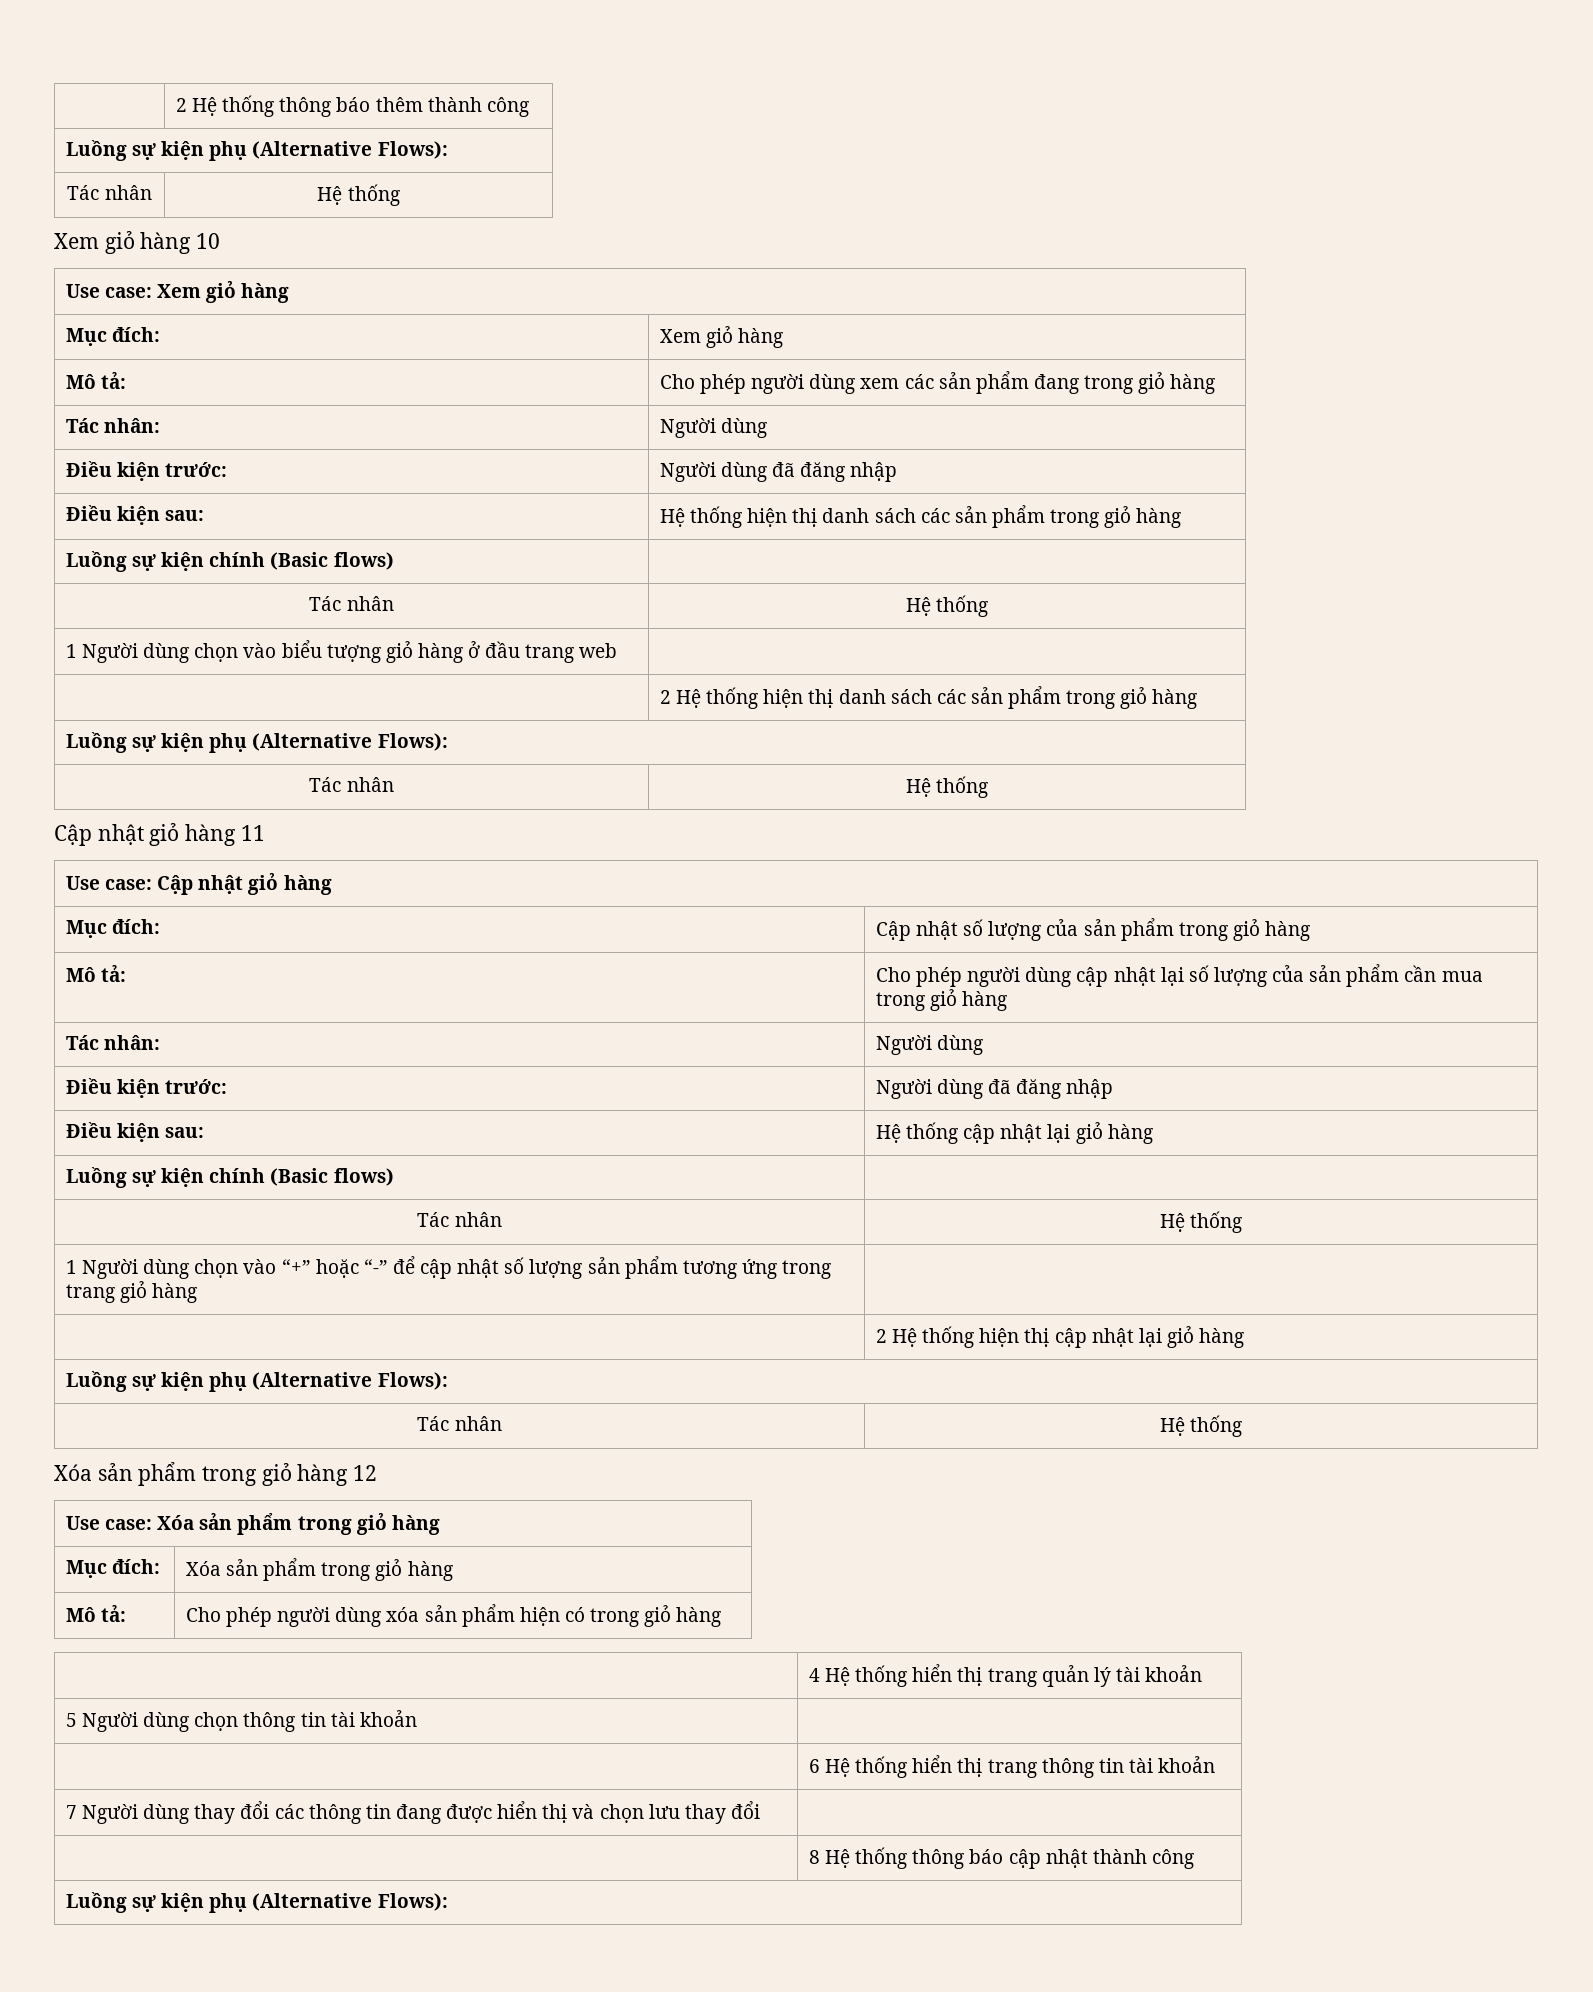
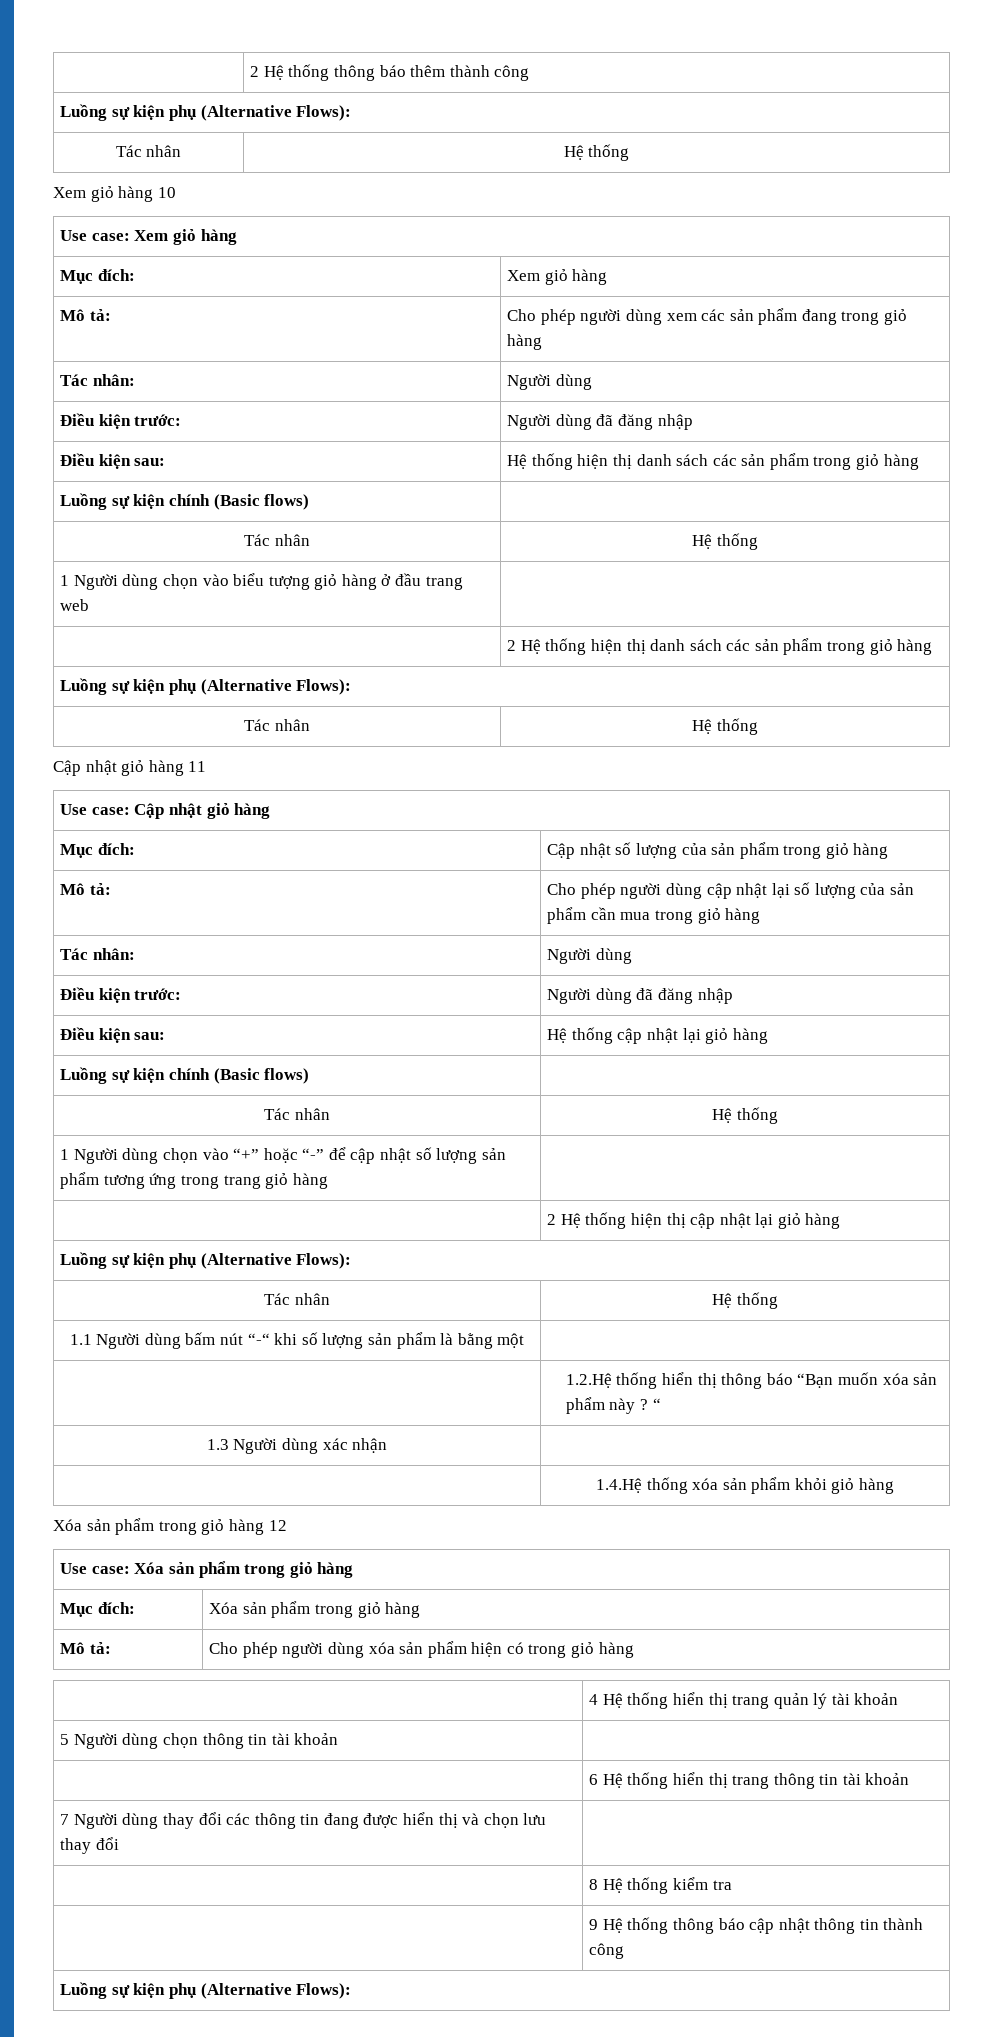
+ 1.1 Người dùng bấm nút “-“ khi số lượng sản phẩm là bằng một |
+ | 1.2.Hệ thống hiển thị thông báo “Bạn muốn xóa sản phẩm này ? “
+ 1.3 Người dùng xác nhận |
+ | 1.4.Hệ thống xóa sản phẩm khỏi giỏ hàng
- | 8 Hệ thống thông báo cập nhật thành công
+ | 8 Hệ thống kiểm tra
+ | 9 Hệ thống thông báo cập nhật thông tin thành công

